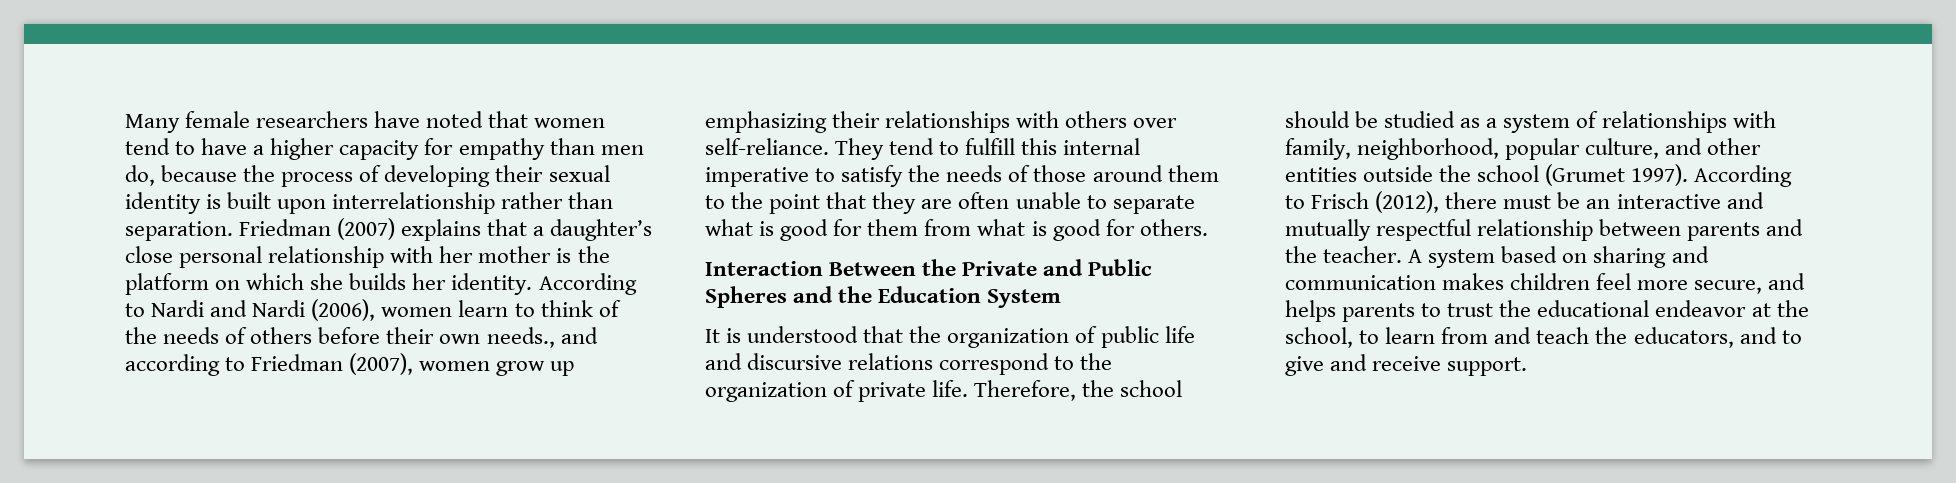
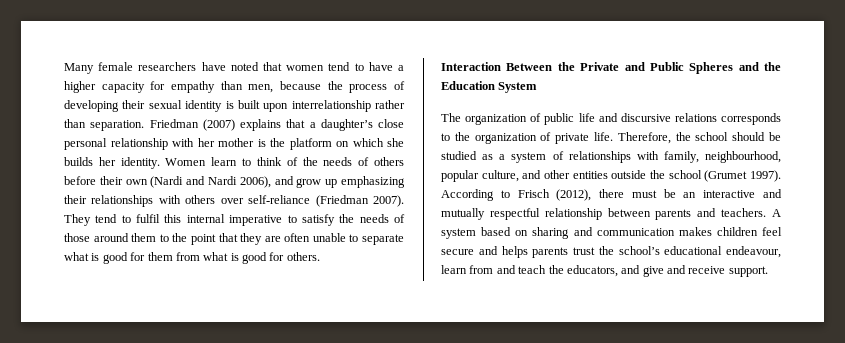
- Many female researchers have noted that women tend to have a higher capacity for empathy than men do, because the process of developing their sexual identity is built upon interrelationship rather than separation.
+ Many female researchers have noted that women tend to have a higher capacity for empathy than men, because the process of developing their sexual identity is built upon interrelationship rather than separation.
- According to Nardi and Nardi (2006), women learn to think of the needs of others before their own needs., and according to Friedman (2007), women grow up emphasizing their relationships with others over self-reliance.
+ Women learn to think of the needs of others before their own (Nardi and Nardi 2006), and grow up emphasizing their relationships with others over self-reliance (Friedman 2007).
- They tend to fulfill this internal imperative to satisfy the needs of those around them to the point that they are often unable to separate what is good for them from what is good for others.
+ They tend to fulfil this internal imperative to satisfy the needs of those around them to the point that they are often unable to separate what is good for them from what is good for others.
- It is understood that the organization of public life and discursive relations correspond to the organization of private life.
+ The organization of public life and discursive relations corresponds to the organization of private life.
- Therefore, the school should be studied as a system of relationships with family, neighborhood, popular culture, and other entities outside the school (Grumet 1997).
+ Therefore, the school should be studied as a system of relationships with family, neighbourhood, popular culture, and other entities outside the school (Grumet 1997).
- According to Frisch (2012), there must be an interactive and mutually respectful relationship between parents and the teacher.
+ According to Frisch (2012), there must be an interactive and mutually respectful relationship between parents and teachers.
- A system based on sharing and communication makes children feel more secure, and helps parents to trust the educational endeavor at the school, to learn from and teach the educators, and to give and receive support.
+ A system based on sharing and communication makes children feel secure and helps parents trust the school’s educational endeavour, learn from and teach the educators, and give and receive support.

